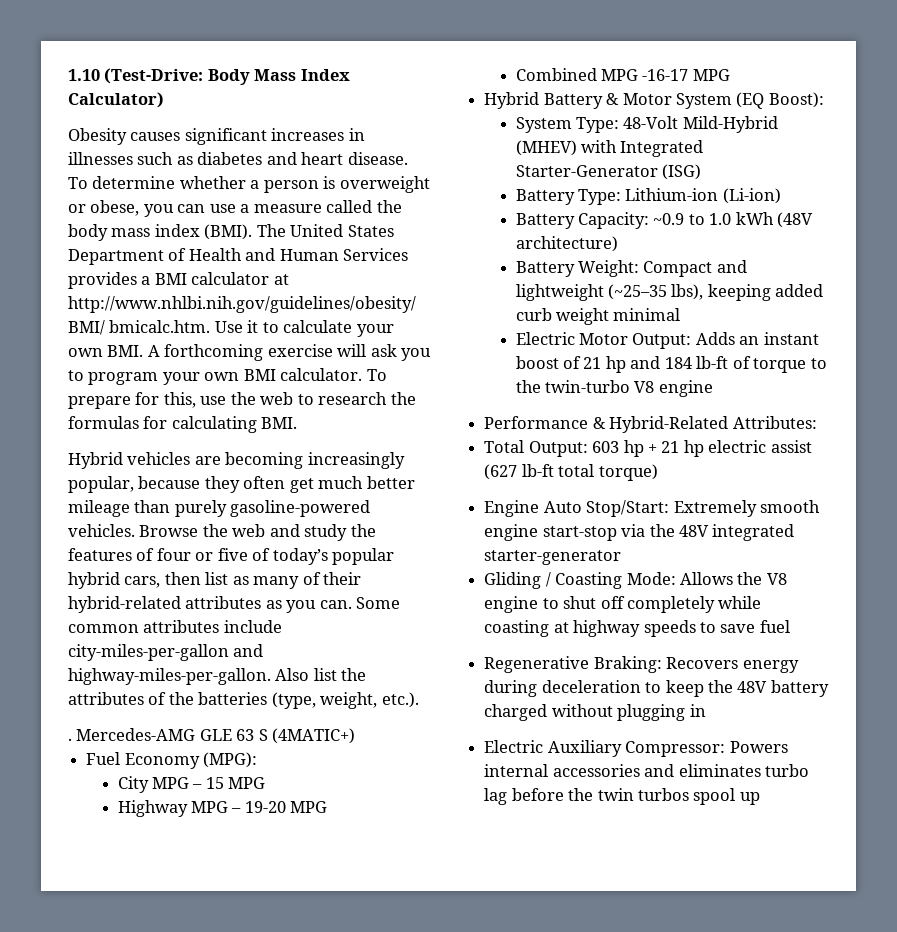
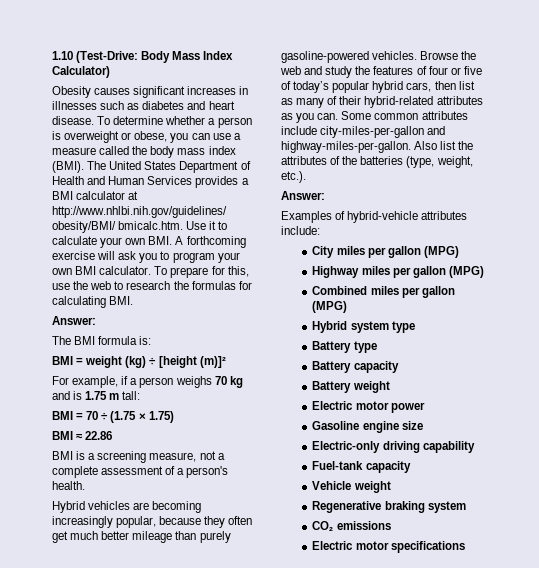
  To prepare for this, use the web to research the formulas for calculating BMI.
+ Answer:
+ The BMI formula is:
+ BMI = weight (kg) ÷ [height (m)]²
+ For example, if a person weighs 70 kg and is 1.75 m tall:
+ BMI = 70 ÷ (1.75 × 1.75)
+ BMI ≈ 22.86
+ BMI is a screening measure, not a complete assessment of a person's health.
  Also list the attributes of the batteries (type, weight, etc.).
- . Mercedes-AMG GLE 63 S (4MATIC+)
- Fuel Economy (MPG):
- City MPG – 15 MPG
- Highway MPG – 19-20 MPG
- Combined MPG -16-17 MPG
- Hybrid Battery & Motor System (EQ Boost):
- System Type: 48-Volt Mild-Hybrid (MHEV) with Integrated Starter-Generator (ISG)
- Battery Type: Lithium-ion (Li-ion)
- Battery Capacity: ~0.9 to 1.0 kWh (48V architecture)
- Battery Weight: Compact and lightweight (~25–35 lbs), keeping added curb weight minimal
- Electric Motor Output: Adds an instant boost of 21 hp and 184 lb-ft of torque to the twin-turbo V8 engine
- Performance & Hybrid-Related Attributes:
- Total Output: 603 hp + 21 hp electric assist (627 lb-ft total torque)
- Engine Auto Stop/Start: Extremely smooth engine start-stop via the 48V integrated starter-generator
- Gliding / Coasting Mode: Allows the V8 engine to shut off completely while coasting at highway speeds to save fuel
- Regenerative Braking: Recovers energy during deceleration to keep the 48V battery charged without plugging in
- Electric Auxiliary Compressor: Powers internal accessories and eliminates turbo lag before the twin turbos spool up
+ Answer:
+ Examples of hybrid-vehicle attributes include:
+ City miles per gallon (MPG)
+ Highway miles per gallon (MPG)
+ Combined miles per gallon (MPG)
+ Hybrid system type
+ Battery type
+ Battery capacity
+ Battery weight
+ Electric motor power
+ Gasoline engine size
+ Electric-only driving capability
+ Fuel-tank capacity
+ Vehicle weight
+ Regenerative braking system
+ CO₂ emissions
+ Electric motor specifications

